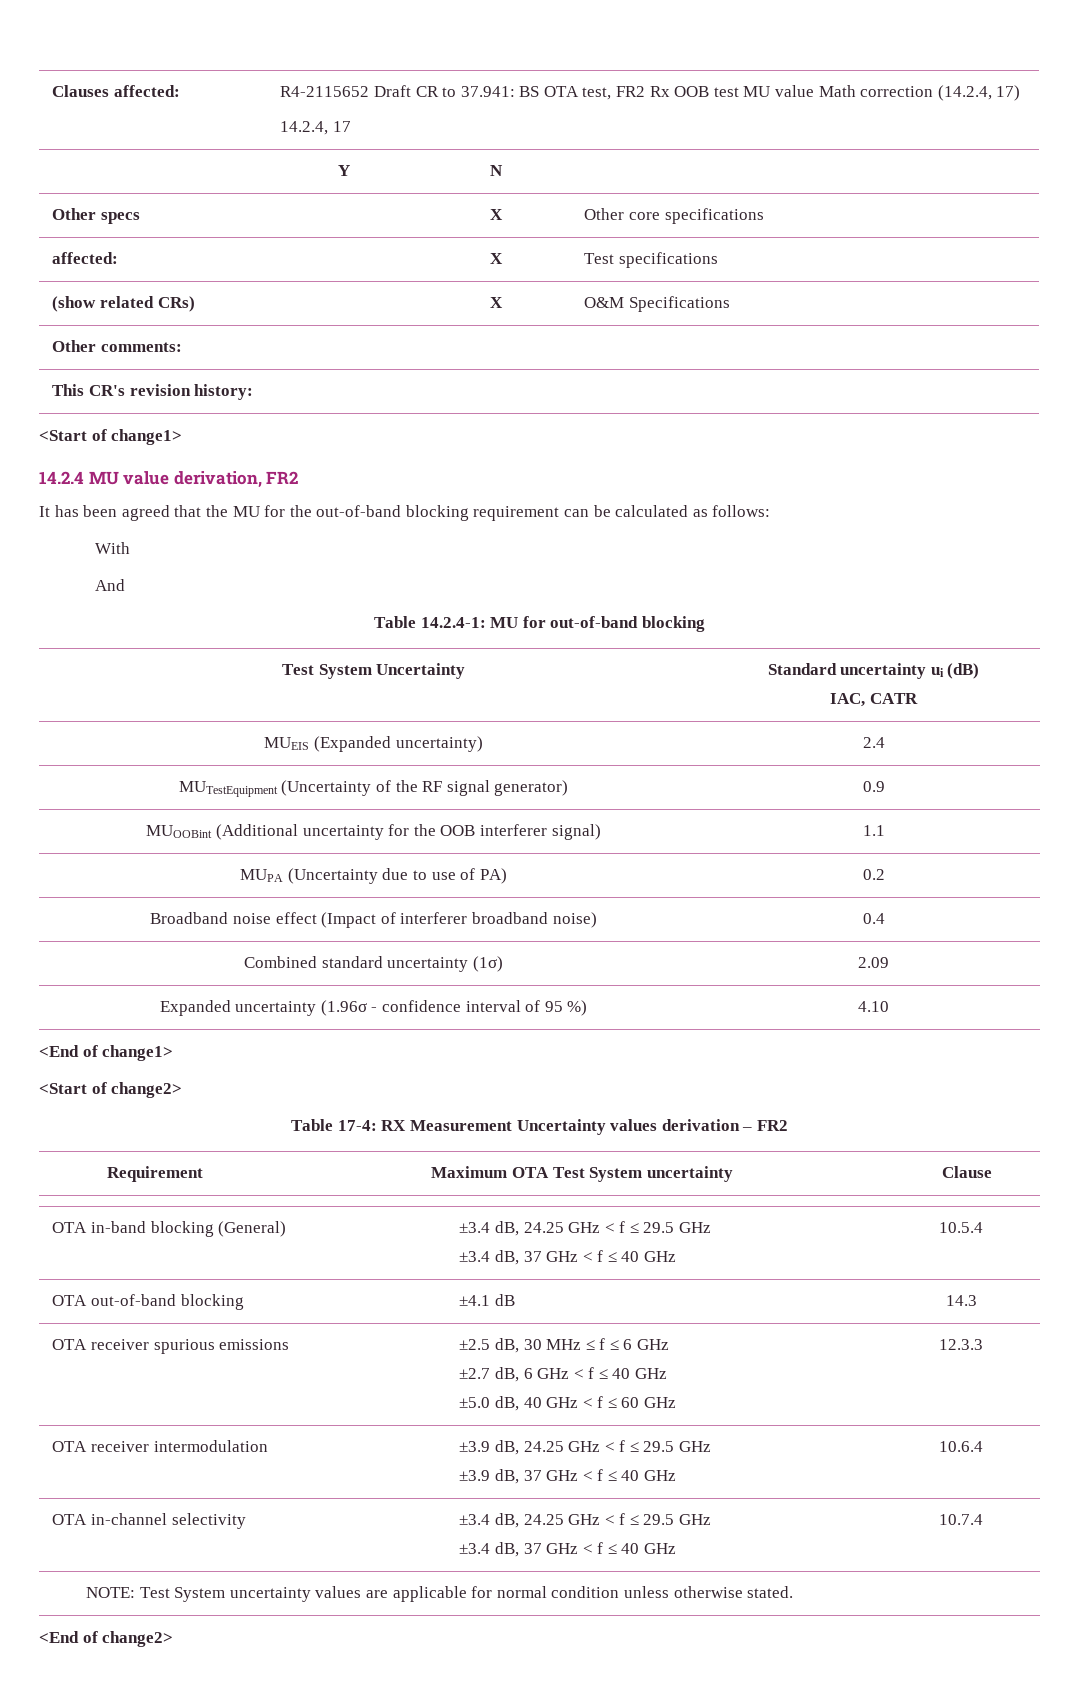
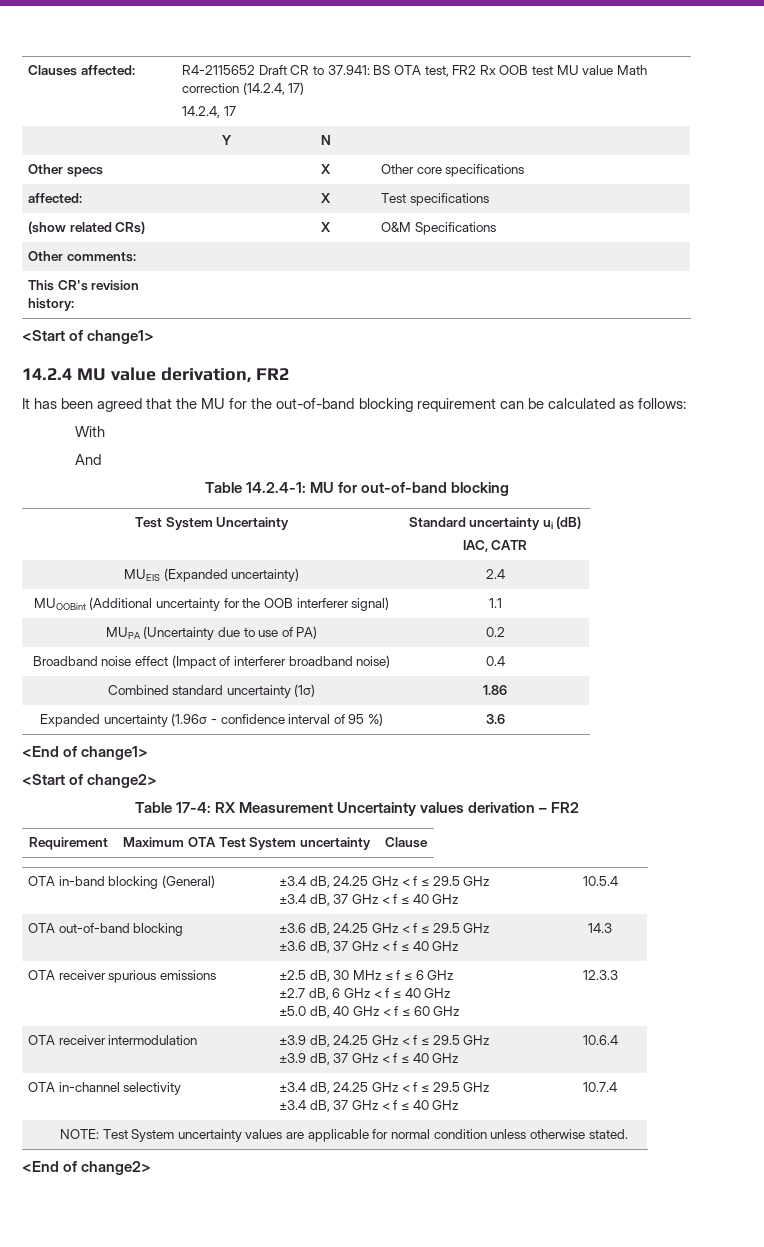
- MUTestEquipment (Uncertainty of the RF signal generator) | 0.9
- Combined standard uncertainty (1σ) | 2.09
+ Combined standard uncertainty (1σ) | 1.86
- Expanded uncertainty (1.96σ - confidence interval of 95 %) | 4.10
+ Expanded uncertainty (1.96σ - confidence interval of 95 %) | 3.6
- OTA out-of-band blocking | ±4.1 dB | 14.3
+ OTA out-of-band blocking | ±3.6 dB, 24.25 GHz < f ≤ 29.5 GHz
+ ±3.6 dB, 37 GHz < f ≤ 40 GHz | 14.3

